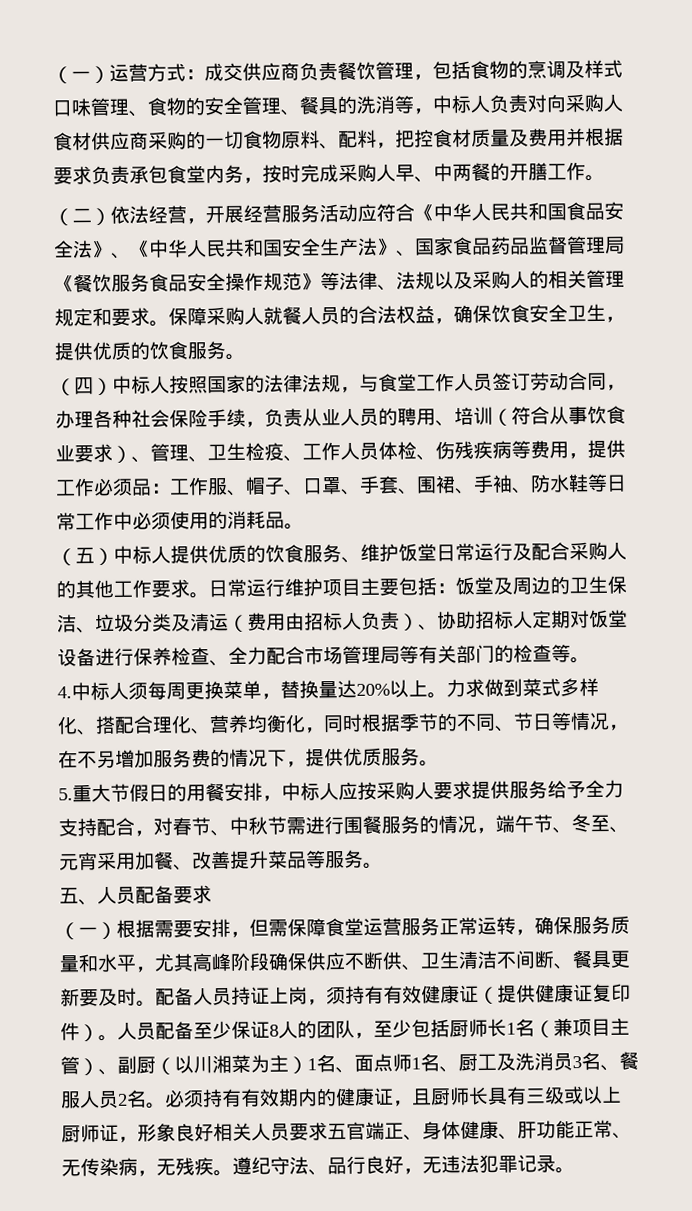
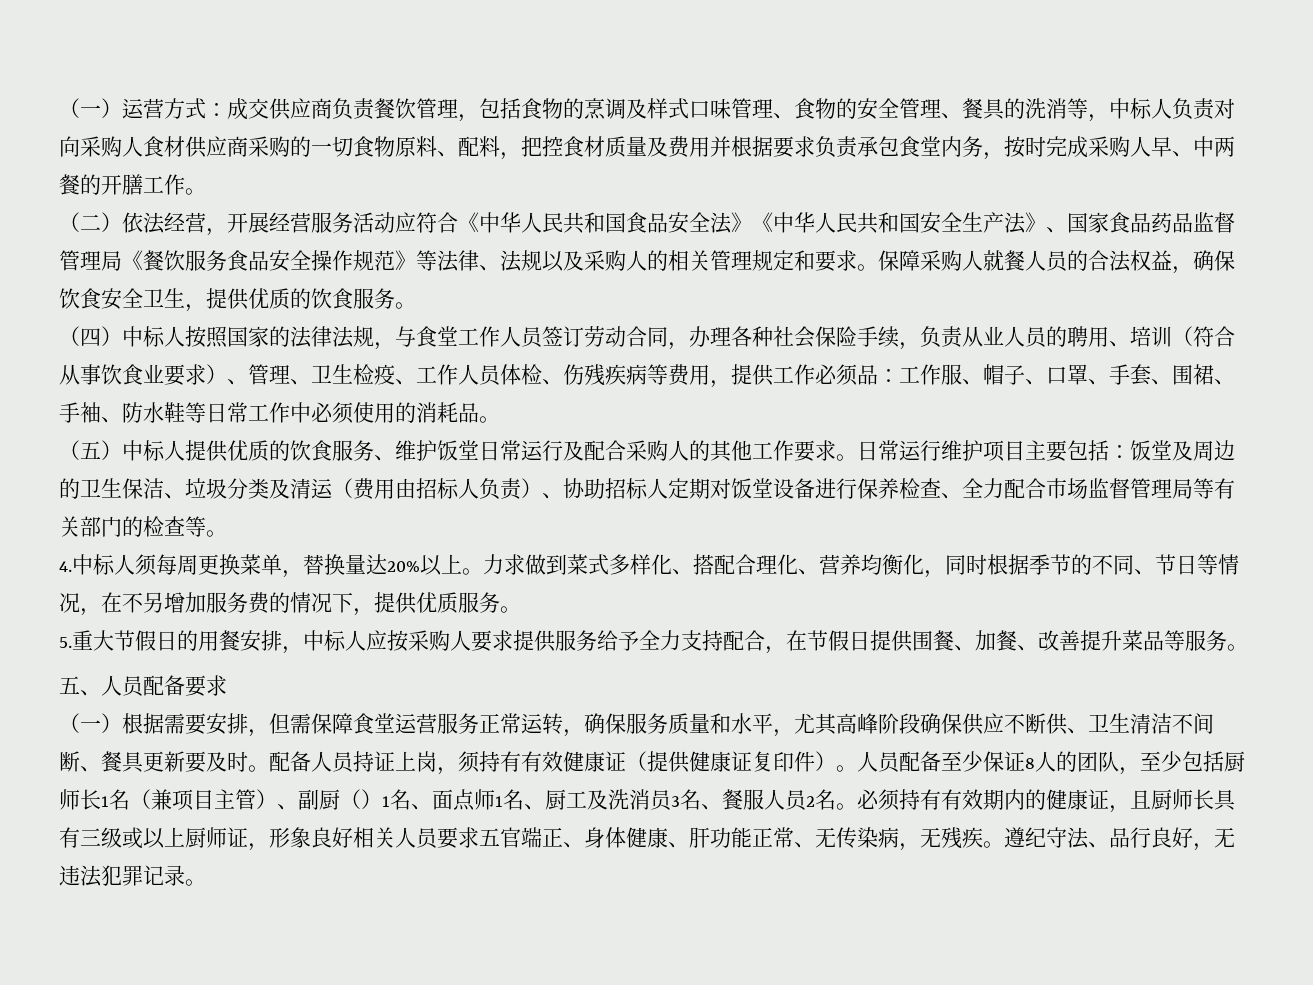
- （二）依法经营，开展经营服务活动应符合《中华人民共和国食品安全法》、《中华人民共和国安全生产法》、国家食品药品监督管理局《餐饮服务食品安全操作规范》等法律、法规以及采购人的相关管理规定和要求。
+ （二）依法经营，开展经营服务活动应符合《中华人民共和国食品安全法》《中华人民共和国安全生产法》、国家食品药品监督管理局《餐饮服务食品安全操作规范》等法律、法规以及采购人的相关管理规定和要求。
- 日常运行维护项目主要包括：饭堂及周边的卫生保洁、垃圾分类及清运（费用由招标人负责）、协助招标人定期对饭堂设备进行保养检查、全力配合市场管理局等有关部门的检查等。
+ 日常运行维护项目主要包括：饭堂及周边的卫生保洁、垃圾分类及清运（费用由招标人负责）、协助招标人定期对饭堂设备进行保养检查、全力配合市场监督管理局等有关部门的检查等。
- 5.重大节假日的用餐安排，中标人应按采购人要求提供服务给予全力支持配合，对春节、中秋节需进行围餐服务的情况，端午节、冬至、元宵采用加餐、改善提升菜品等服务。
+ 5.重大节假日的用餐安排，中标人应按采购人要求提供服务给予全力支持配合，在节假日提供围餐、加餐、改善提升菜品等服务。
- 人员配备至少保证8人的团队，至少包括厨师长1名（兼项目主管）、副厨（以川湘菜为主）1名、面点师1名、厨工及洗消员3名、餐服人员2名。
+ 人员配备至少保证8人的团队，至少包括厨师长1名（兼项目主管）、副厨（）1名、面点师1名、厨工及洗消员3名、餐服人员2名。

